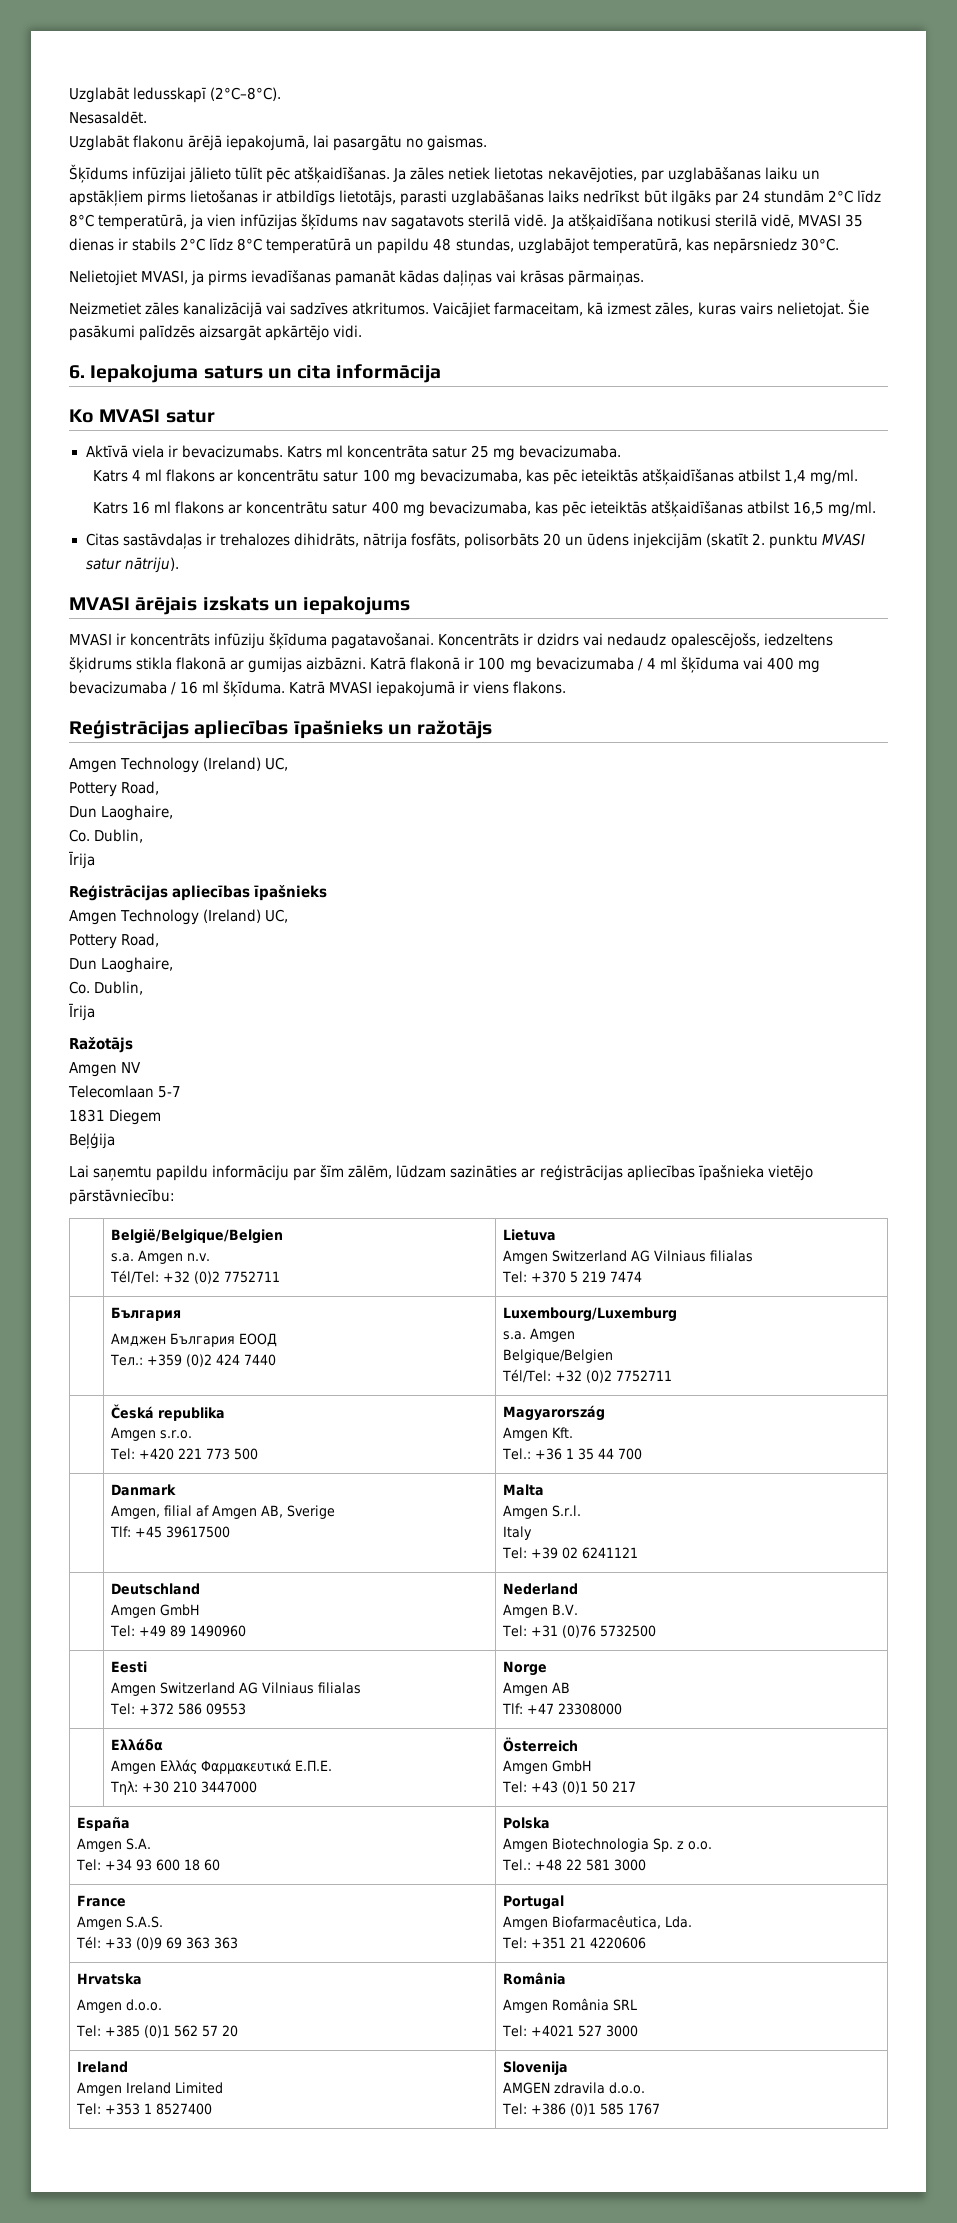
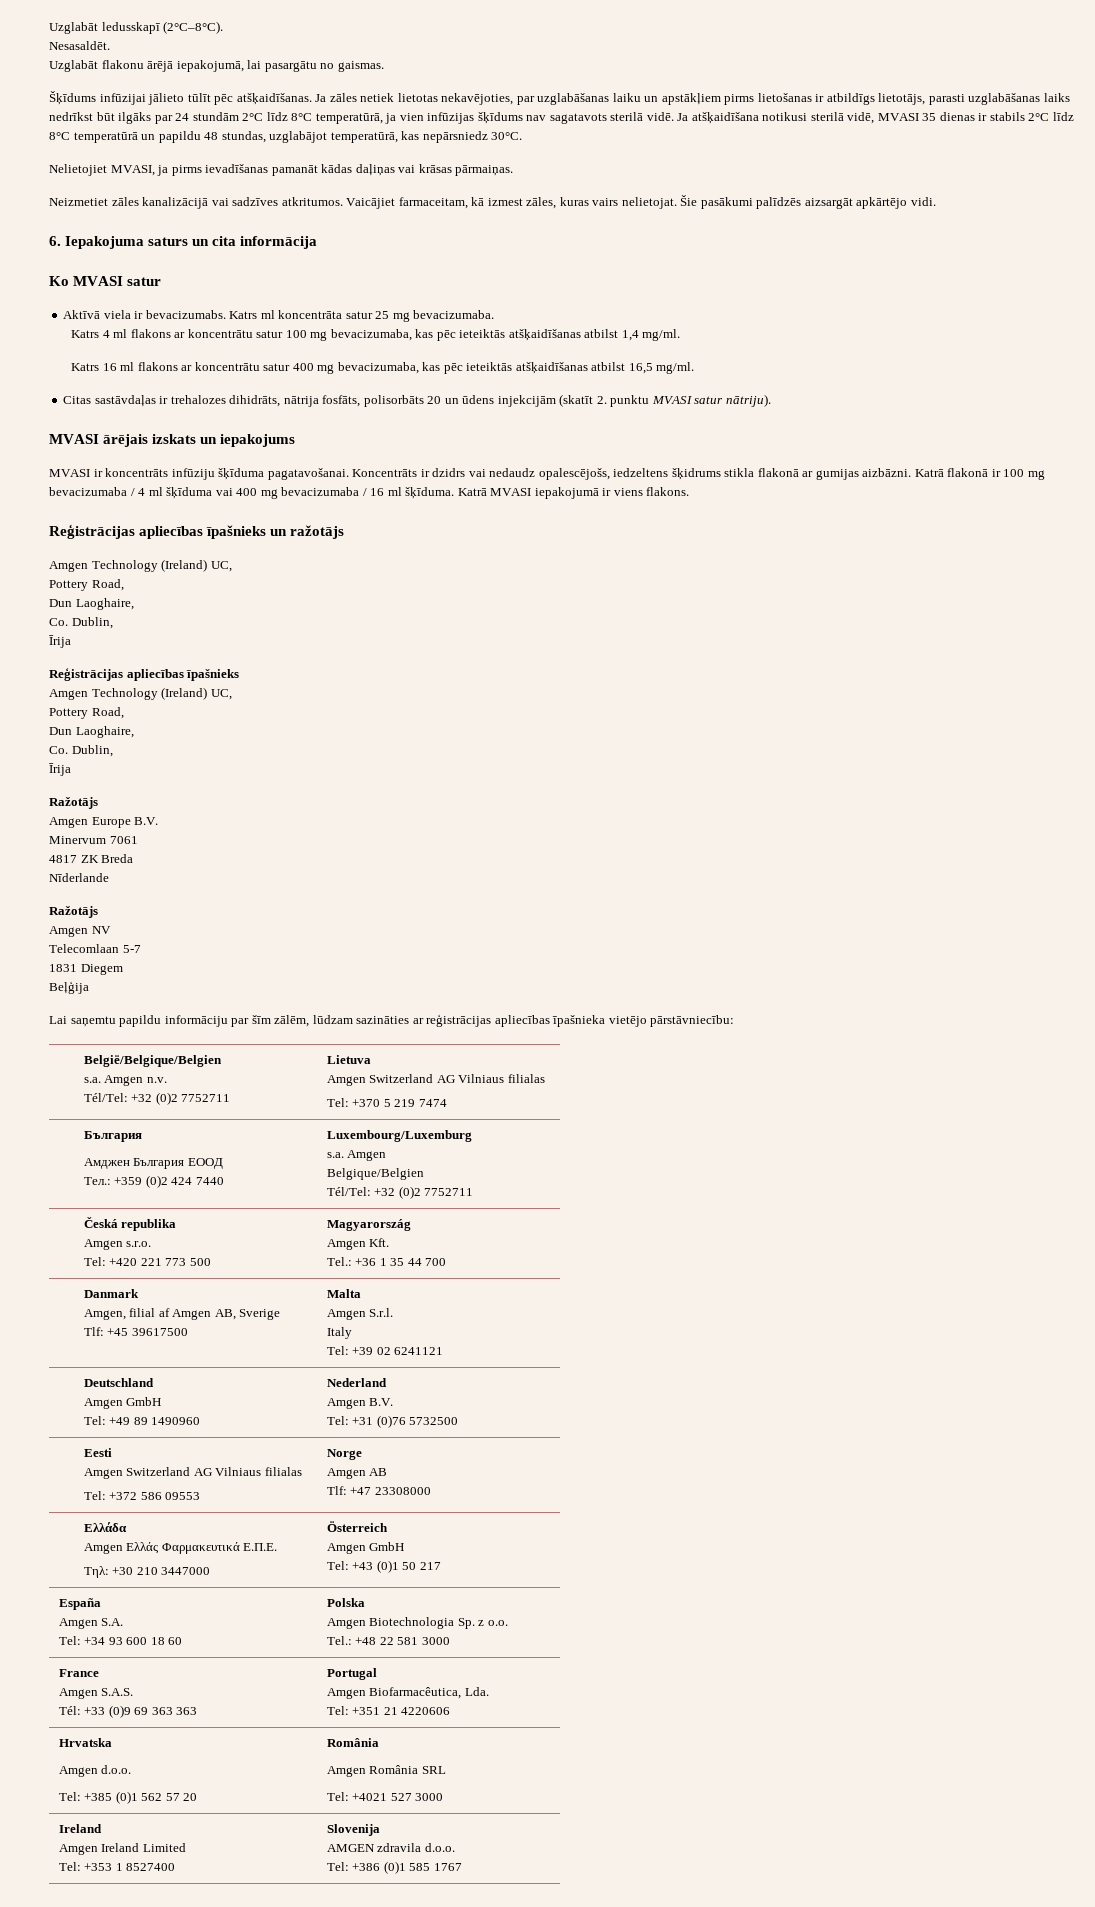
+ Amgen Europe B.V.
+ Minervum 7061
+ 4817 ZK Breda
+ Nīderlande
+ Ražotājs

